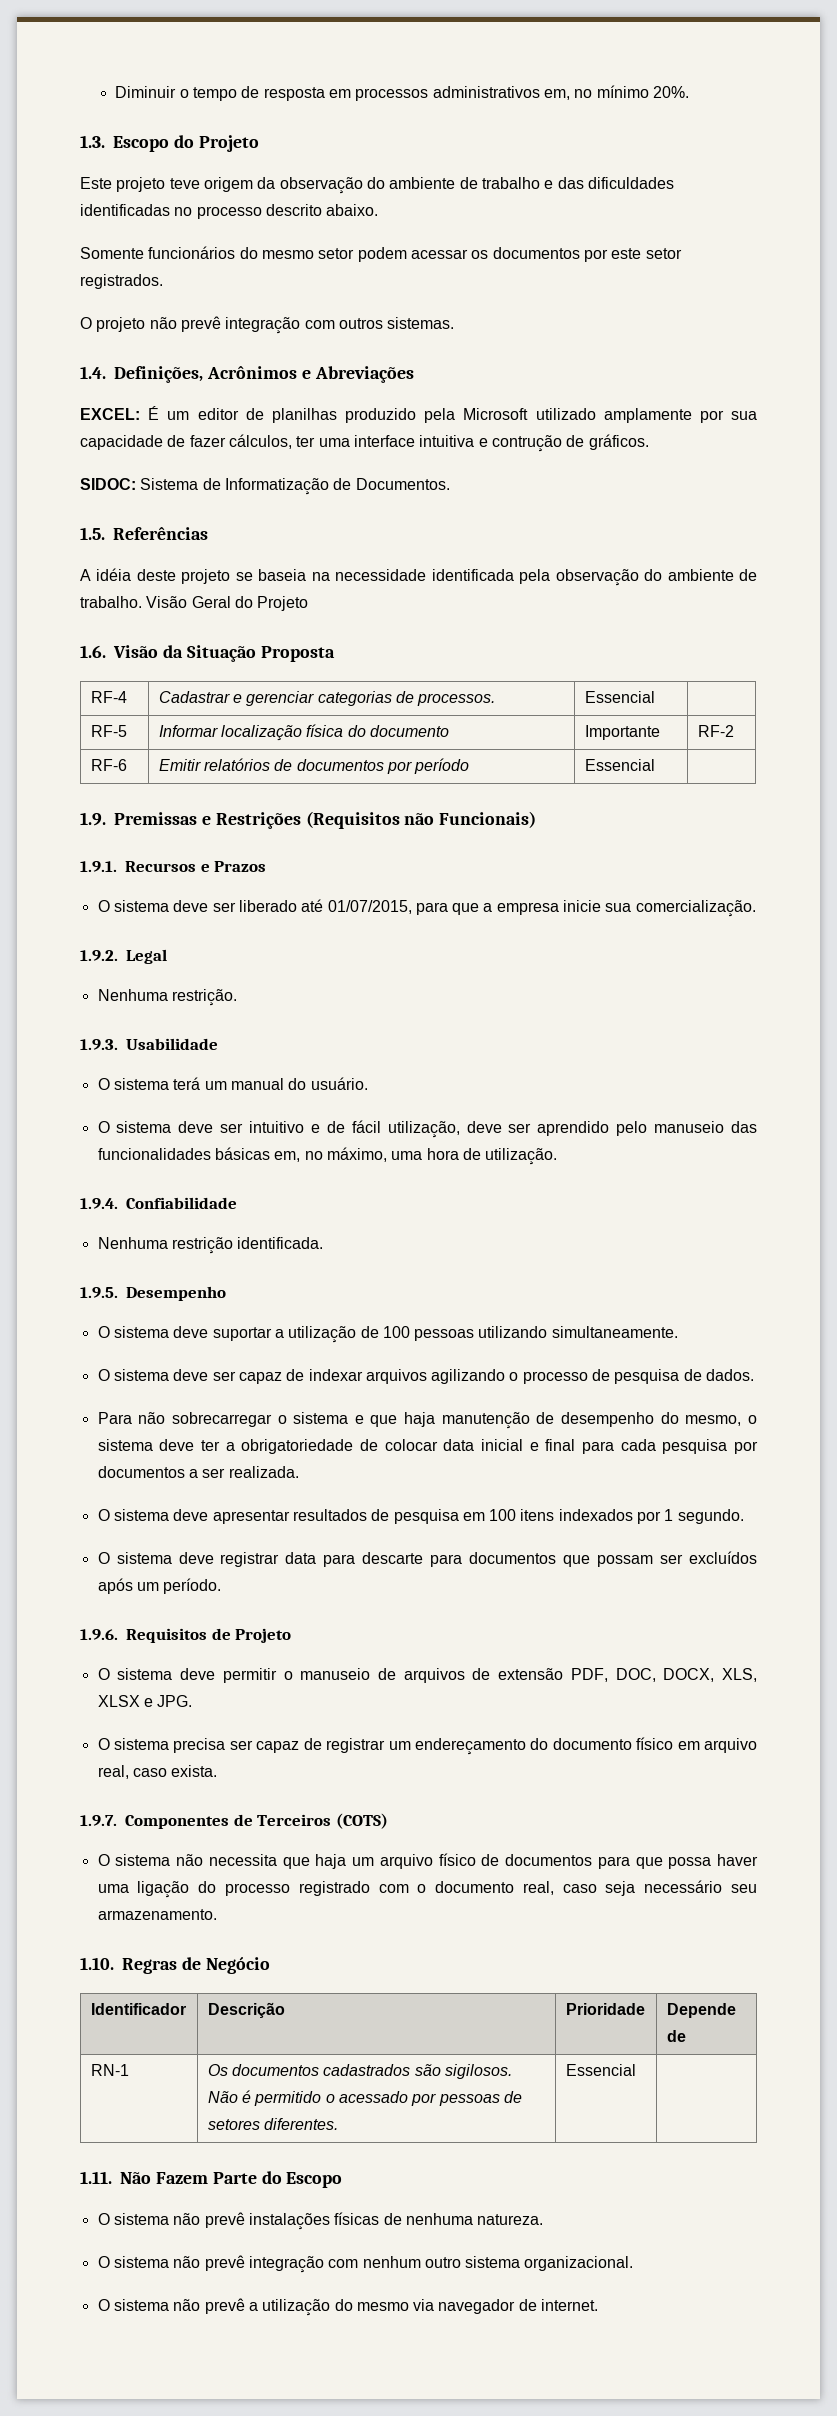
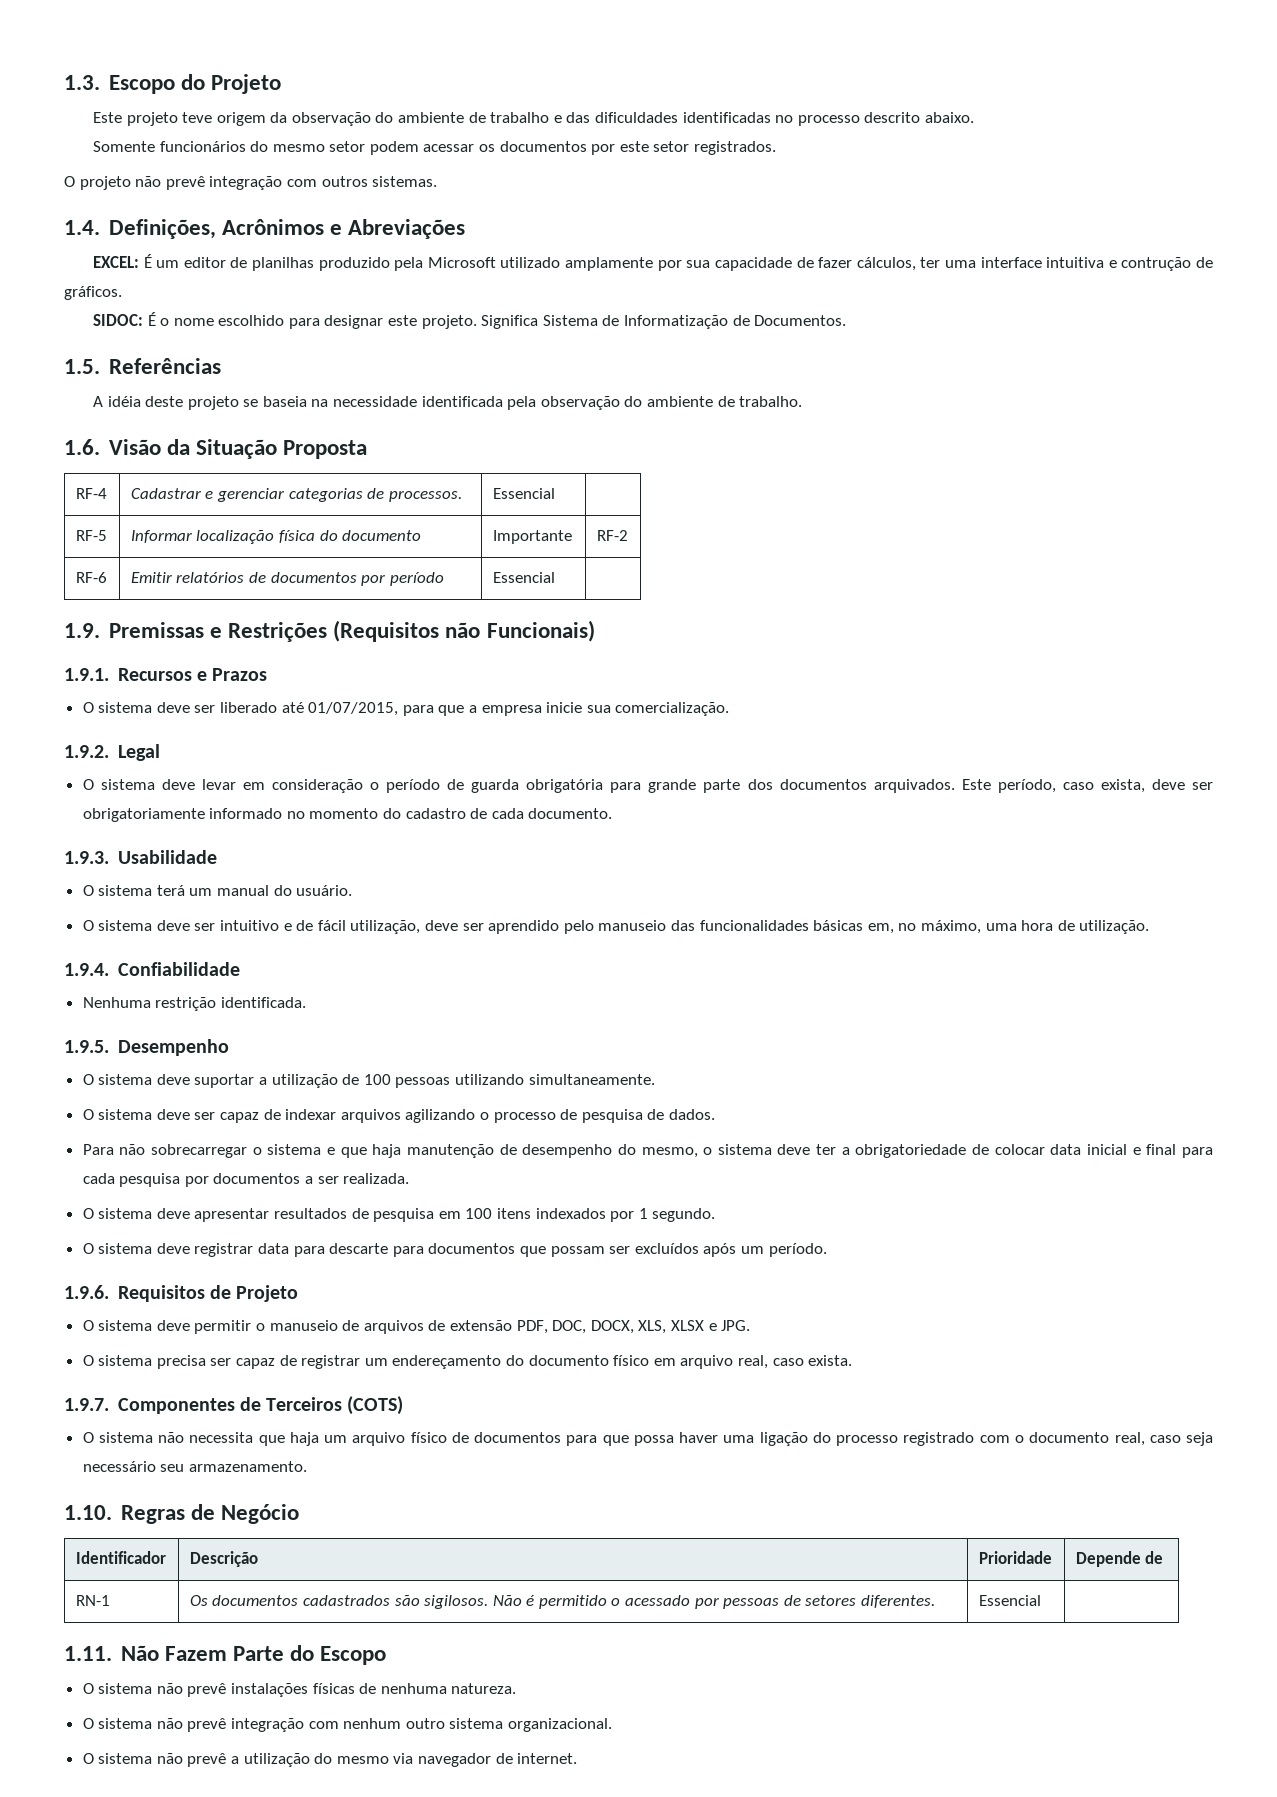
- Diminuir o tempo de resposta em processos administrativos em, no mínimo 20%.
- SIDOC: Sistema de Informatização de Documentos.
+ SIDOC: É o nome escolhido para designar este projeto. Significa Sistema de Informatização de Documentos.
- Visão Geral do Projeto
- Nenhuma restrição.
+ O sistema deve levar em consideração o período de guarda obrigatória para grande parte dos documentos arquivados. Este período, caso exista, deve ser obrigatoriamente informado no momento do cadastro de cada documento.

